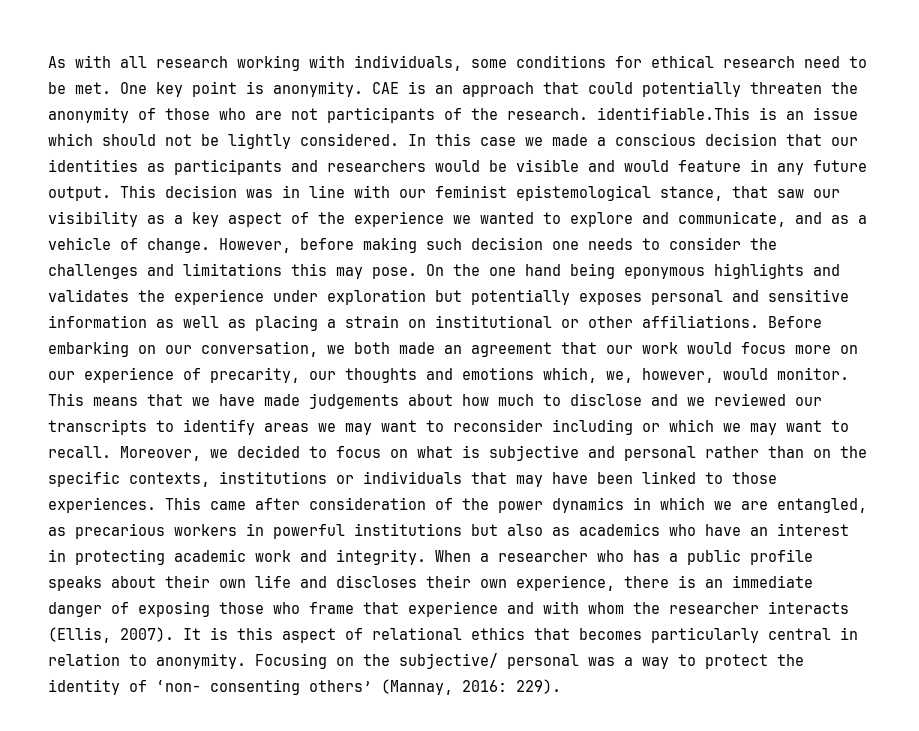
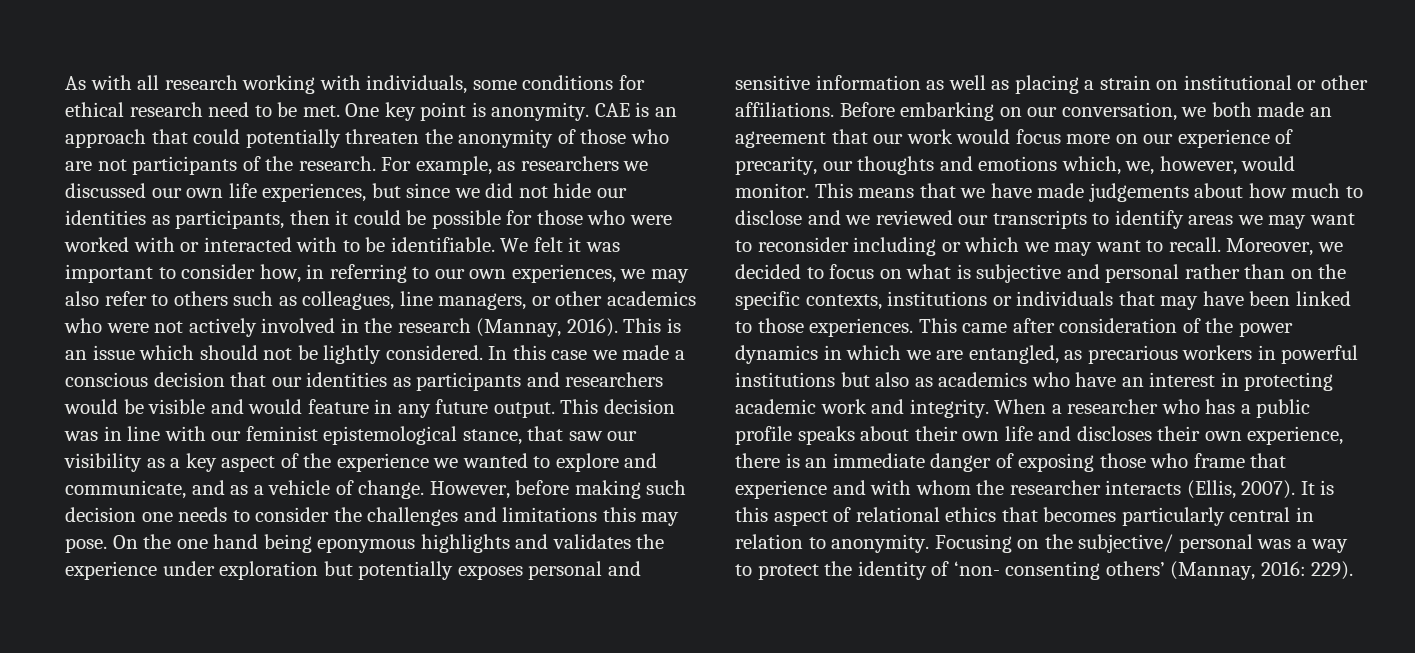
- CAE is an approach that could potentially threaten the anonymity of those who are not participants of the research. identifiable.This is an issue which should not be lightly considered.
+ CAE is an approach that could potentially threaten the anonymity of those who are not participants of the research. For example, as researchers we discussed our own life experiences, but since we did not hide our identities as participants, then it could be possible for those who were worked with or interacted with to be identifiable. We felt it was important to consider how, in referring to our own experiences, we may also refer to others such as colleagues, line managers, or other academics who were not actively involved in the research (Mannay, 2016). This is an issue which should not be lightly considered.

